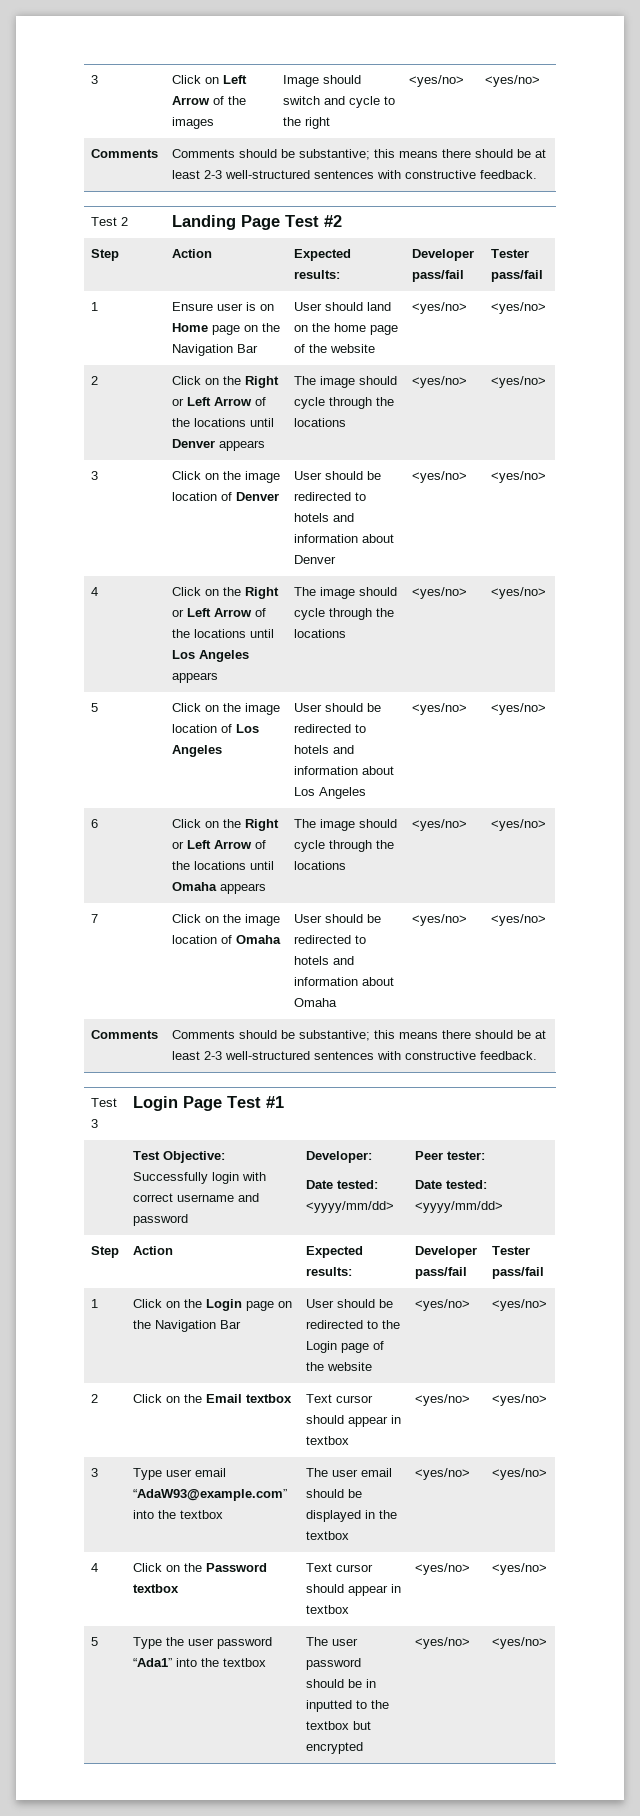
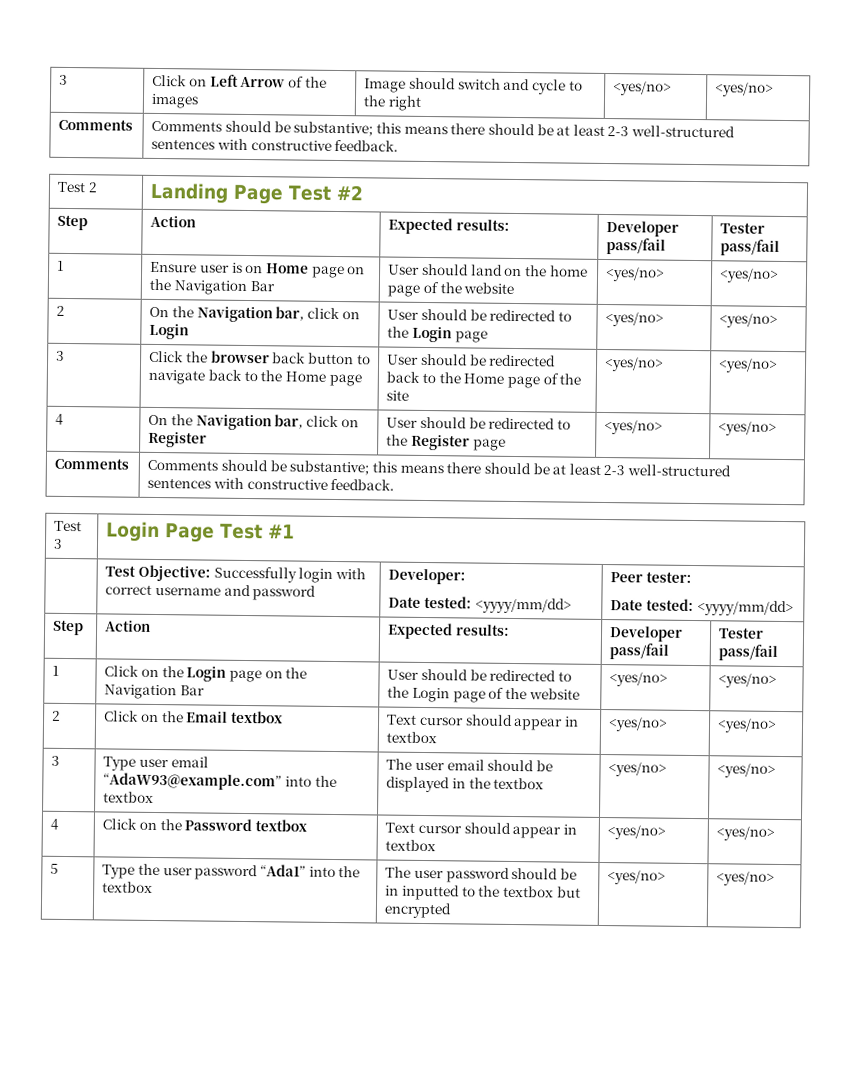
- 2 | Click on the Right or Left Arrow of the locations until Denver appears | The image should cycle through the locations | <yes/no> | <yes/no>
- 3 | Click on the image location of Denver | User should be redirected to hotels and information about Denver | <yes/no> | <yes/no>
- 4 | Click on the Right or Left Arrow of the locations until Los Angeles appears | The image should cycle through the locations | <yes/no> | <yes/no>
- 5 | Click on the image location of Los Angeles | User should be redirected to hotels and information about Los Angeles | <yes/no> | <yes/no>
- 6 | Click on the Right or Left Arrow of the locations until Omaha appears | The image should cycle through the locations | <yes/no> | <yes/no>
- 7 | Click on the image location of Omaha | User should be redirected to hotels and information about Omaha | <yes/no> | <yes/no>
+ 2 | On the Navigation bar, click on Login | User should be redirected to the Login page | <yes/no> | <yes/no>
+ 3 | Click the browser back button to navigate back to the Home page | User should be redirected back to the Home page of the site | <yes/no> | <yes/no>
+ 4 | On the Navigation bar, click on Register | User should be redirected to the Register page | <yes/no> | <yes/no>

